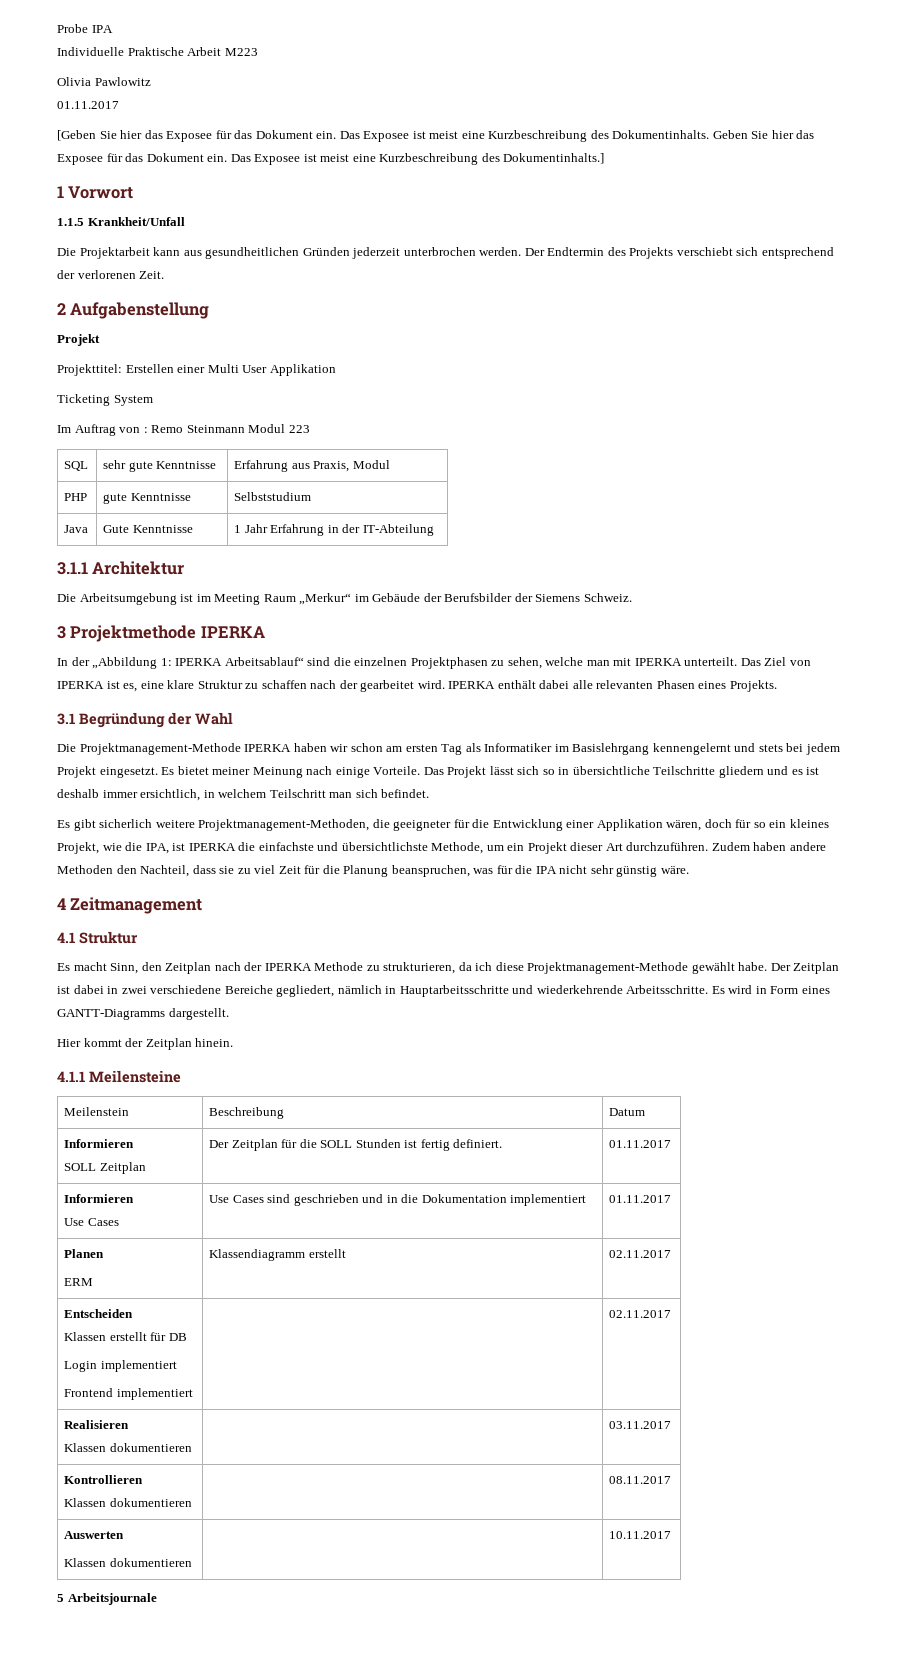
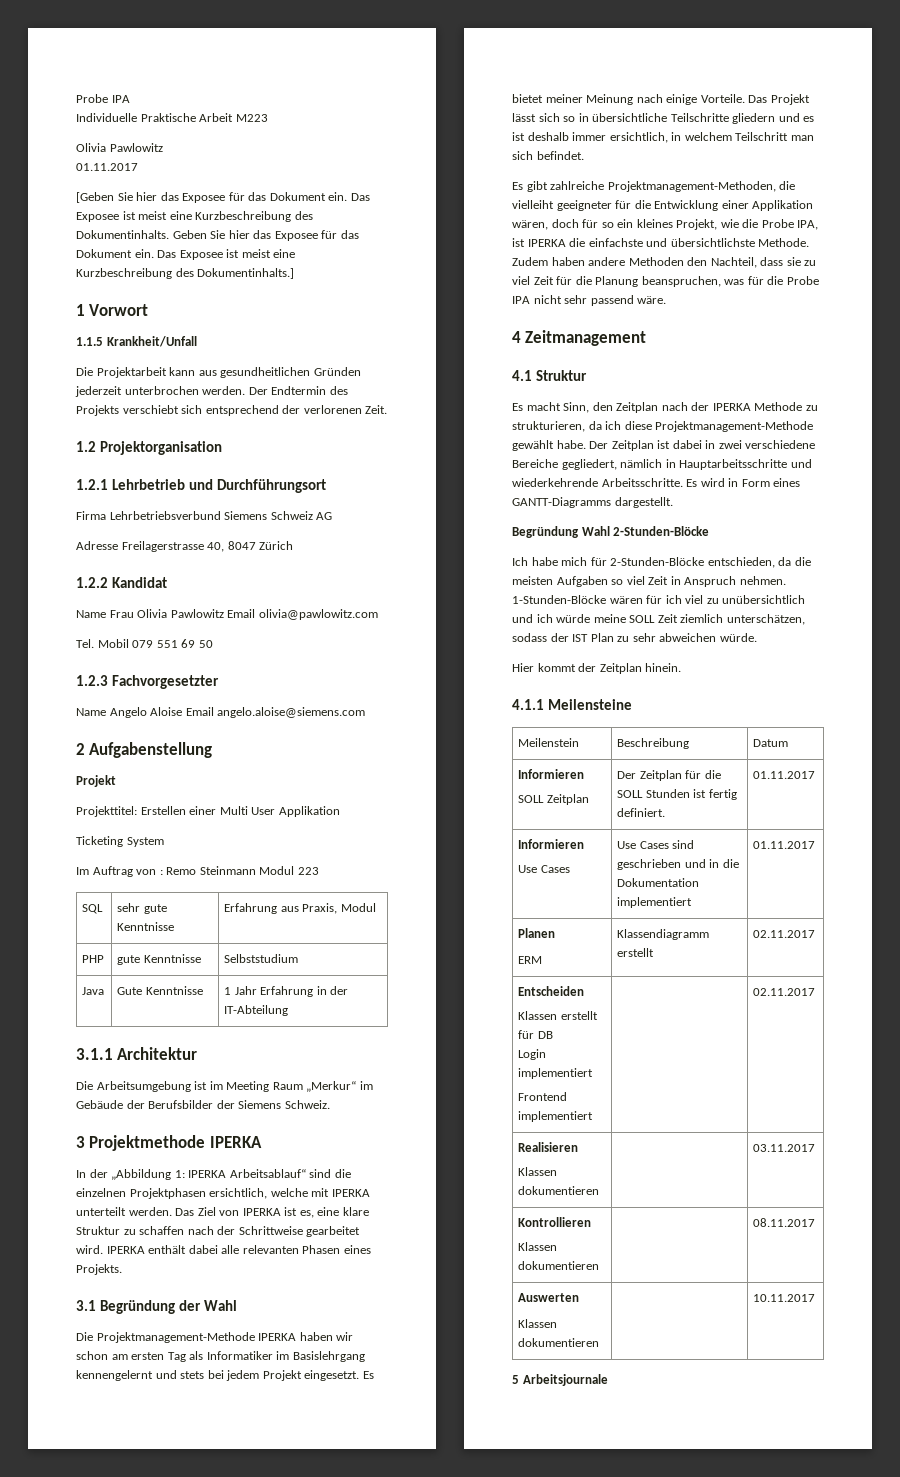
+ 1.2 Projektorganisation
+ 1.2.1 Lehrbetrieb und Durchführungsort
+ Firma Lehrbetriebsverbund Siemens Schweiz AG
+ Adresse Freilagerstrasse 40, 8047 Zürich
+ 1.2.2 Kandidat
+ Name Frau Olivia Pawlowitz Email olivia@pawlowitz.com
+ Tel. Mobil 079 551 69 50
+ 1.2.3 Fachvorgesetzter
+ Name Angelo Aloise Email angelo.aloise@siemens.com
- In der „Abbildung 1: IPERKA Arbeitsablauf“ sind die einzelnen Projektphasen zu sehen, welche man mit IPERKA unterteilt.
+ In der „Abbildung 1: IPERKA Arbeitsablauf“ sind die einzelnen Projektphasen ersichtlich, welche mit IPERKA unterteilt werden.
- Das Ziel von IPERKA ist es, eine klare Struktur zu schaffen nach der gearbeitet wird.
+ Das Ziel von IPERKA ist es, eine klare Struktur zu schaffen nach der Schrittweise gearbeitet wird.
- Es gibt sicherlich weitere Projektmanagement-Methoden, die geeigneter für die Entwicklung einer Applikation wären, doch für so ein kleines Projekt, wie die IPA, ist IPERKA die einfachste und übersichtlichste Methode, um ein Projekt dieser Art durchzuführen.
+ Es gibt zahlreiche Projektmanagement-Methoden, die vielleiht geeigneter für die Entwicklung einer Applikation wären, doch für so ein kleines Projekt, wie die Probe IPA, ist IPERKA die einfachste und übersichtlichste Methode.
- Zudem haben andere Methoden den Nachteil, dass sie zu viel Zeit für die Planung beanspruchen, was für die IPA nicht sehr günstig wäre.
+ Zudem haben andere Methoden den Nachteil, dass sie zu viel Zeit für die Planung beanspruchen, was für die Probe IPA nicht sehr passend wäre.
+ Begründung Wahl 2-Stunden-Blöcke
+ Ich habe mich für 2-Stunden-Blöcke entschieden, da die meisten Aufgaben so viel Zeit in Anspruch nehmen. 1-Stunden-Blöcke wären für ich viel zu unübersichtlich und ich würde meine SOLL Zeit ziemlich unterschätzen, sodass der IST Plan zu sehr abweichen würde.

